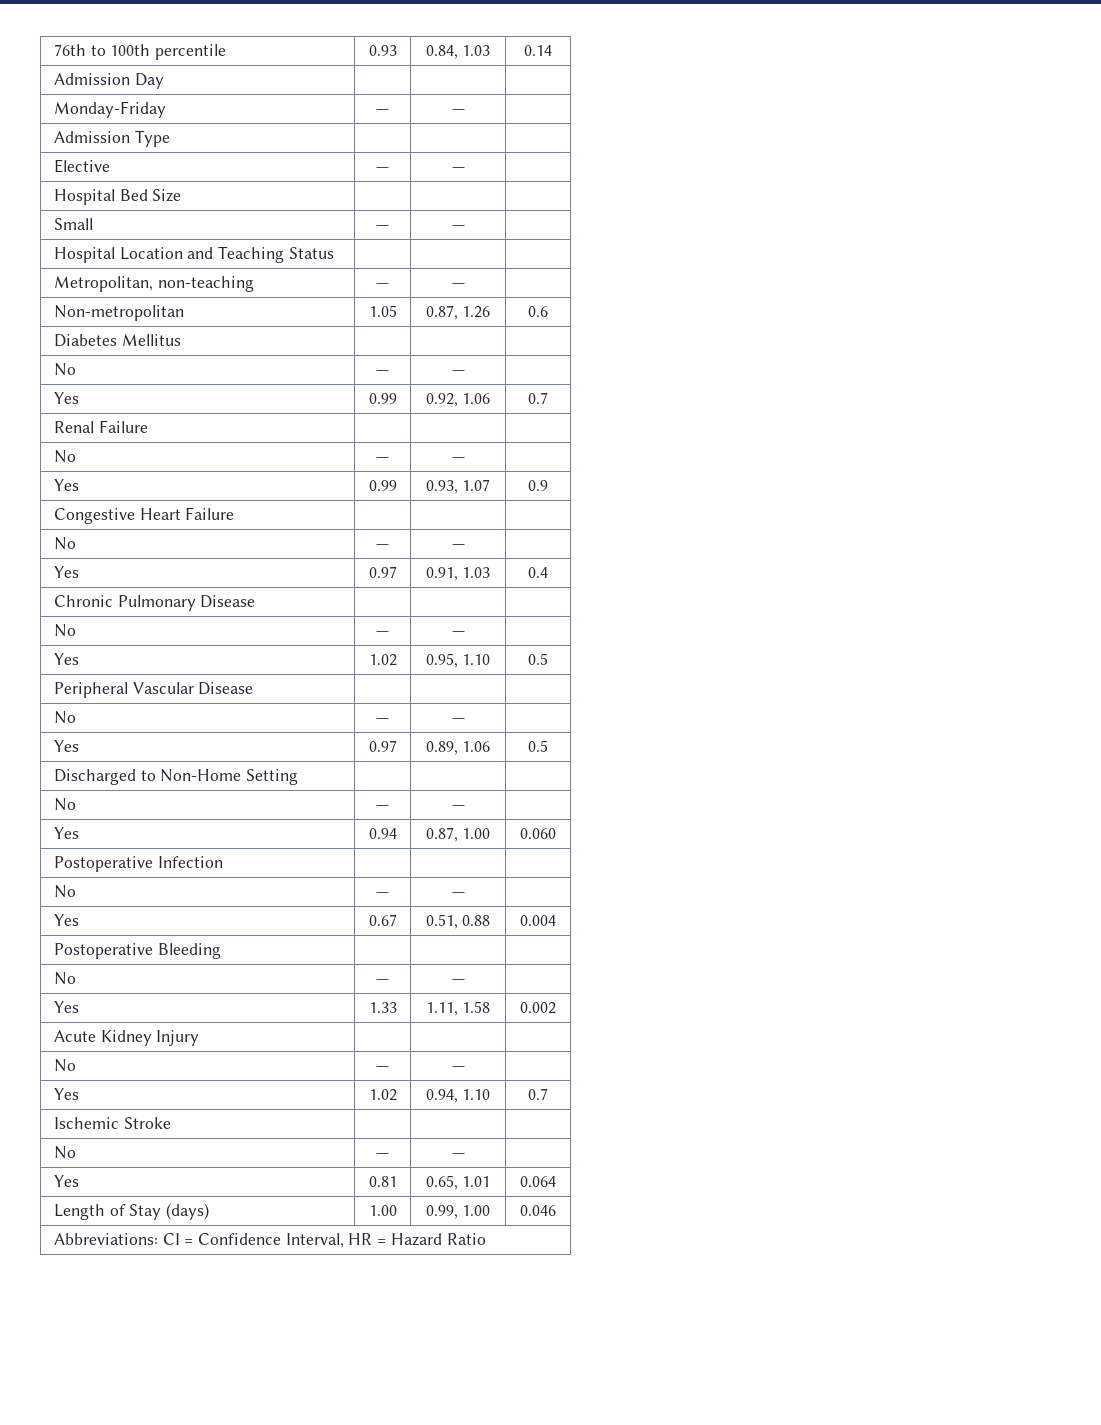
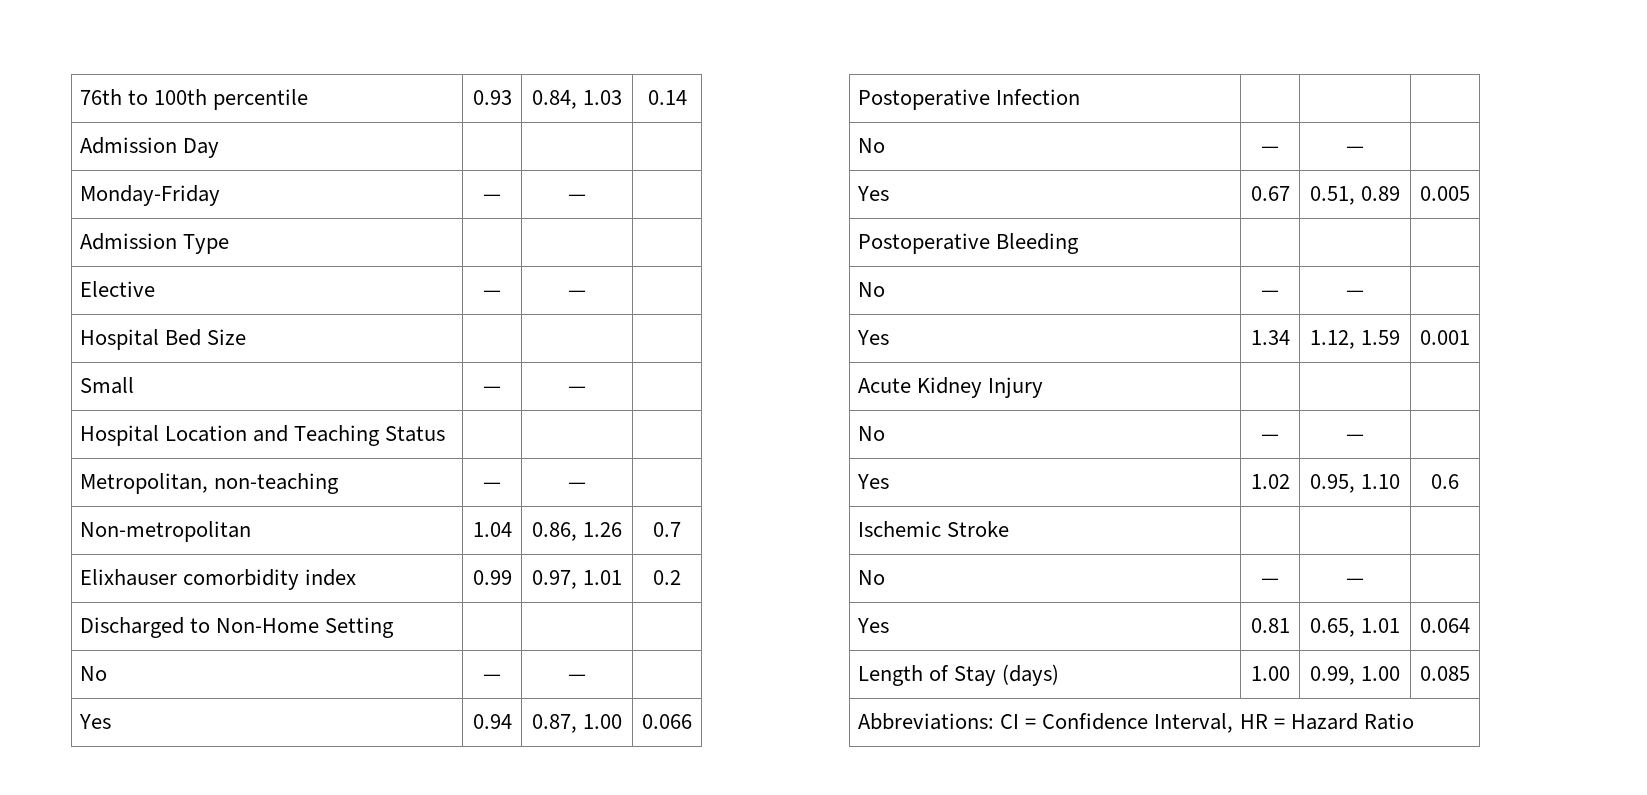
- Non-metropolitan | 1.05 | 0.87, 1.26 | 0.6
- Diabetes Mellitus | | |
- No | — | — |
- Yes | 0.99 | 0.92, 1.06 | 0.7
- Renal Failure | | |
- No | — | — |
- Yes | 0.99 | 0.93, 1.07 | 0.9
- Congestive Heart Failure | | |
- No | — | — |
- Yes | 0.97 | 0.91, 1.03 | 0.4
- Chronic Pulmonary Disease | | |
- No | — | — |
- Yes | 1.02 | 0.95, 1.10 | 0.5
- Peripheral Vascular Disease | | |
- No | — | — |
- Yes | 0.97 | 0.89, 1.06 | 0.5
+ Non-metropolitan | 1.04 | 0.86, 1.26 | 0.7
+ Elixhauser comorbidity index | 0.99 | 0.97, 1.01 | 0.2
- Yes | 0.94 | 0.87, 1.00 | 0.060
+ Yes | 0.94 | 0.87, 1.00 | 0.066
- Yes | 0.67 | 0.51, 0.88 | 0.004
+ Yes | 0.67 | 0.51, 0.89 | 0.005
- Yes | 1.33 | 1.11, 1.58 | 0.002
+ Yes | 1.34 | 1.12, 1.59 | 0.001
- Yes | 1.02 | 0.94, 1.10 | 0.7
+ Yes | 1.02 | 0.95, 1.10 | 0.6
- Length of Stay (days) | 1.00 | 0.99, 1.00 | 0.046
+ Length of Stay (days) | 1.00 | 0.99, 1.00 | 0.085

